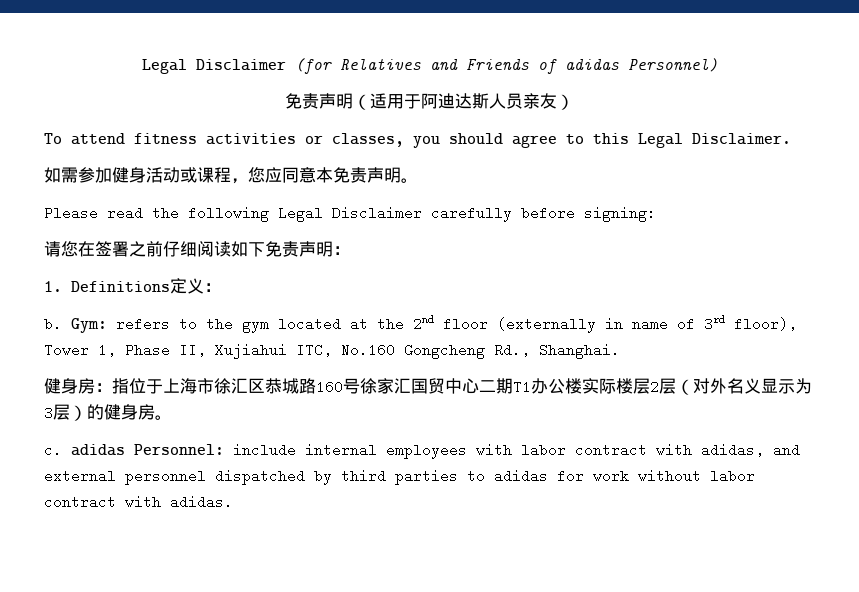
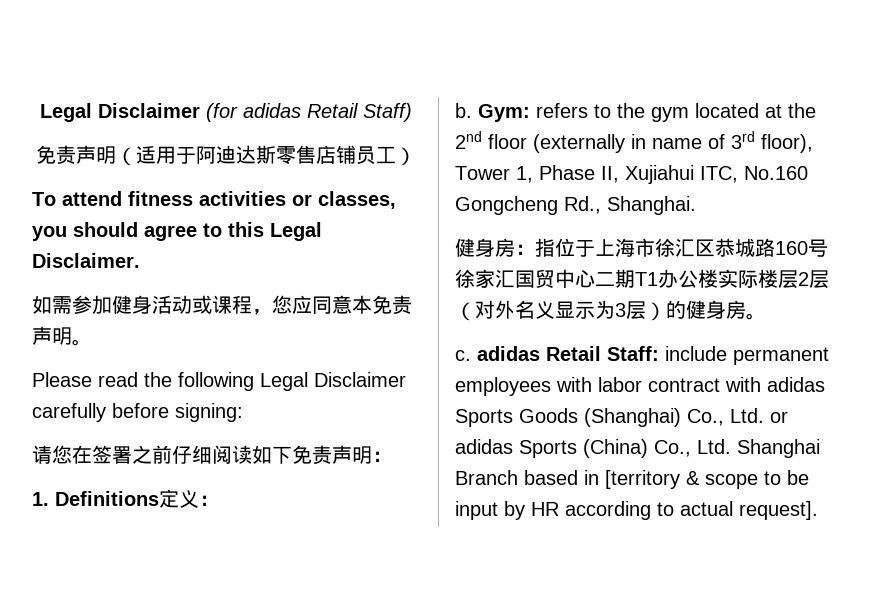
- Legal Disclaimer (for Relatives and Friends of adidas Personnel)
+ Legal Disclaimer (for adidas Retail Staff)
- 免责声明（适用于阿迪达斯人员亲友）
+ 免责声明（适用于阿迪达斯零售店铺员工）
- c. adidas Personnel: include internal employees with labor contract with adidas, and external personnel dispatched by third parties to adidas for work without labor contract with adidas.
+ c. adidas Retail Staff: include permanent employees with labor contract with adidas Sports Goods (Shanghai) Co., Ltd. or adidas Sports (China) Co., Ltd. Shanghai Branch based in [territory & scope to be input by HR according to actual request].

